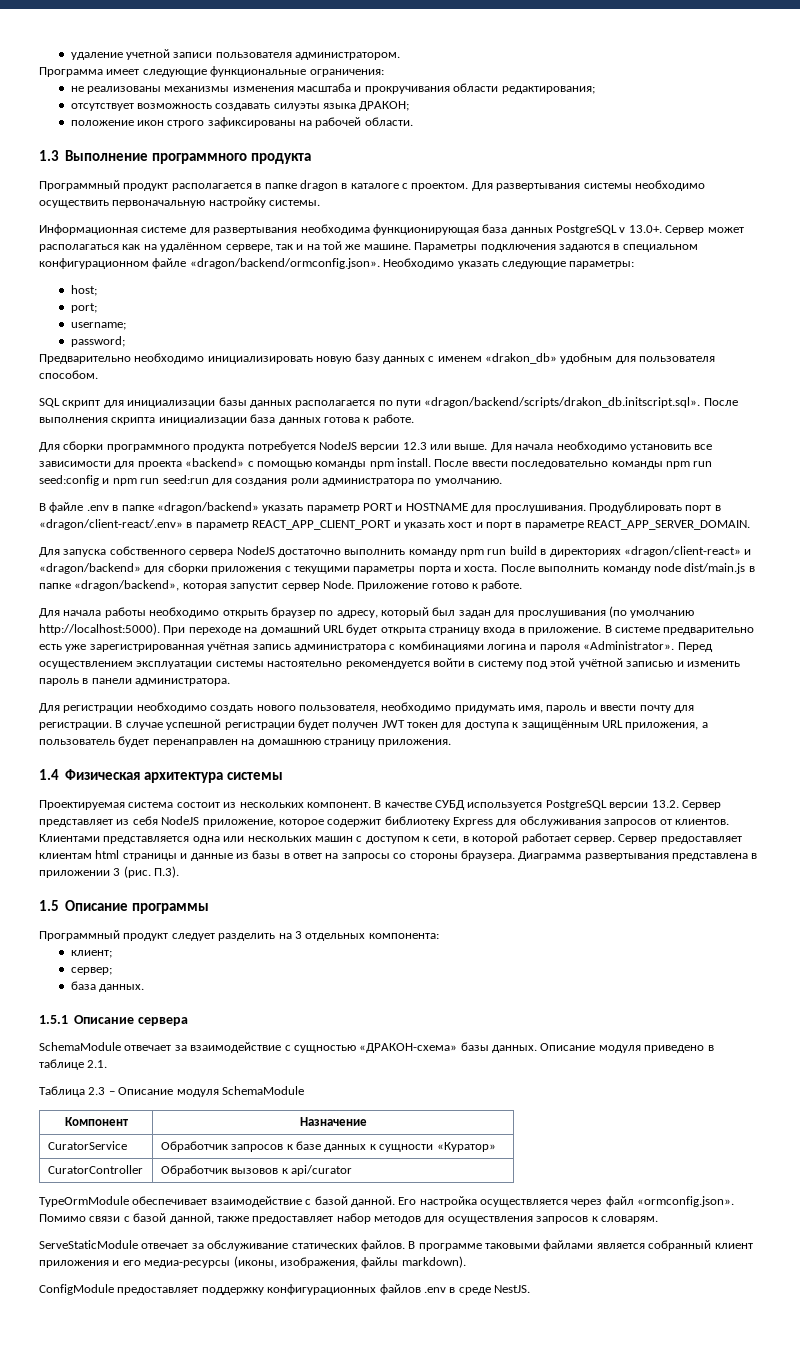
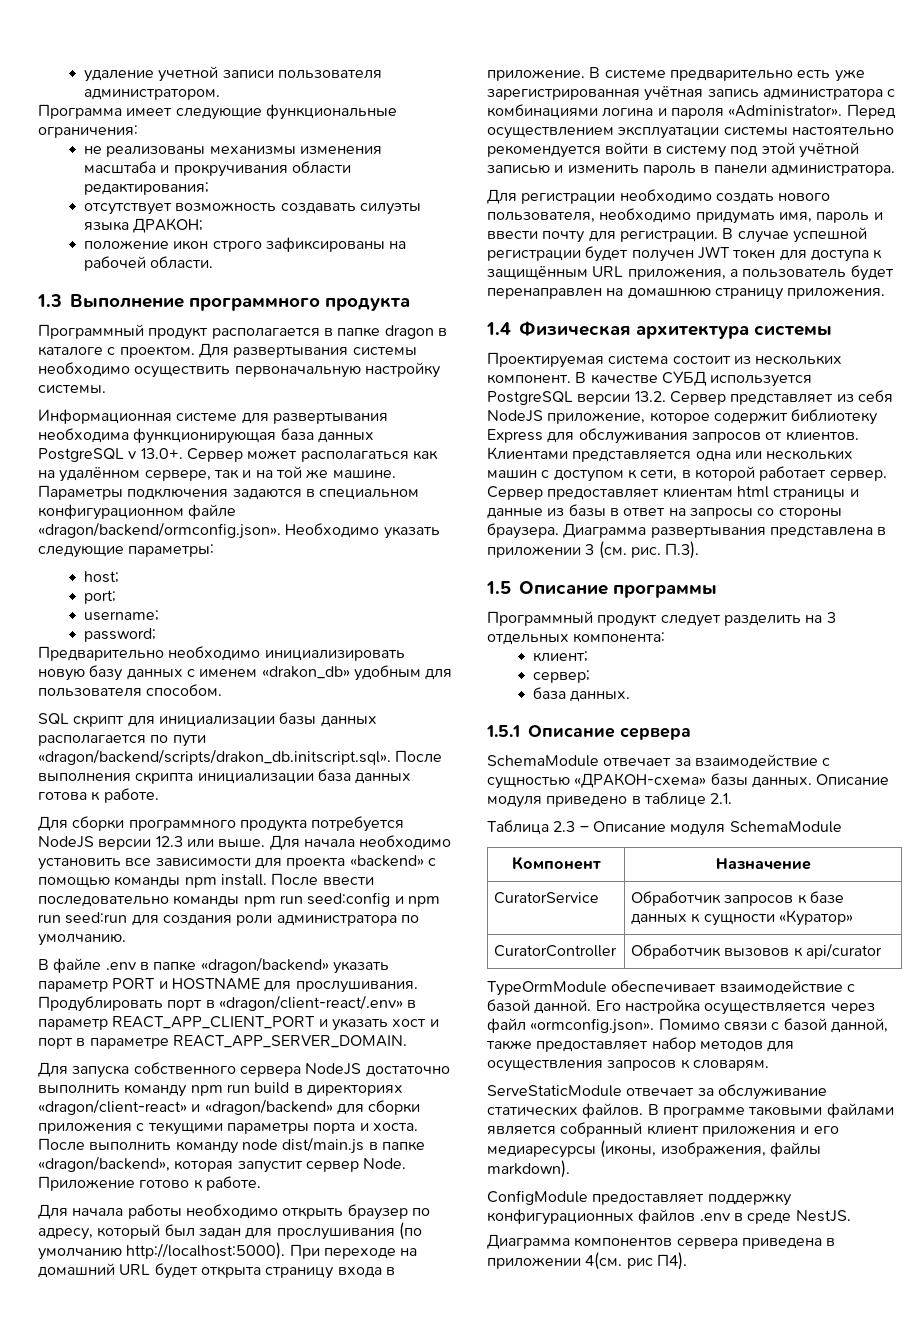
- Диаграмма развертывания представлена в приложении 3 (рис.
+ Диаграмма развертывания представлена в приложении 3 (см. рис.
- В программе таковыми файлами является собранный клиент приложения и его медиа-ресурсы (иконы, изображения, файлы markdown).
+ В программе таковыми файлами является собранный клиент приложения и его медиаресурсы (иконы, изображения, файлы markdown).
+ Диаграмма компонентов сервера приведена в приложении 4(см. рис П4).

